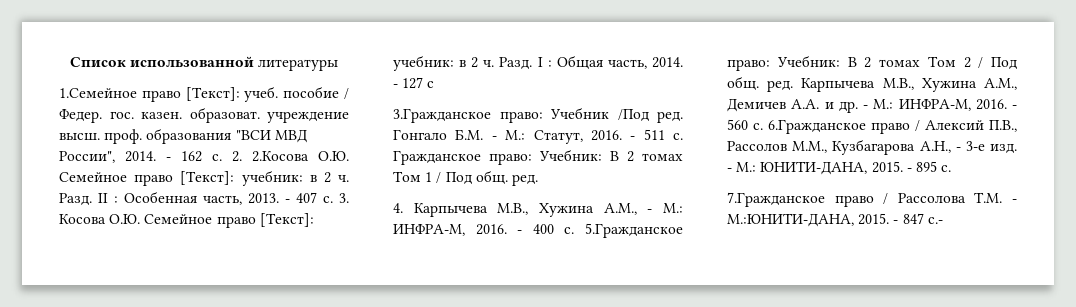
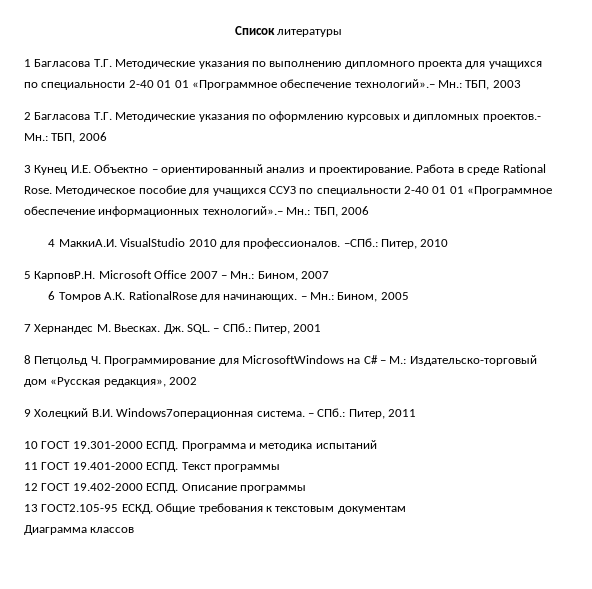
- Список использованной литературы
+ Список литературы
- 1.Семейное право [Текст]: учеб. пособие / Федер. гос. казен. образоват. учреждение высш. проф. образования "ВСИ МВД России", 2014. - 162 с. 2. 2.Косова О.Ю. Семейное право [Текст]: учебник: в 2 ч. Разд. II : Особенная часть, 2013. - 407 с. 3. Косова О.Ю. Семейное право [Текст]: учебник: в 2 ч. Разд. I : Общая часть, 2014. - 127 с
- 3.Гражданское право: Учебник /Под ред. Гонгало Б.М. - М.: Статут, 2016. - 511 с. Гражданское право: Учебник: В 2 томах Том 1 / Под общ. ред.
- 4. Карпычева М.В., Хужина А.М., - М.: ИНФРА-М, 2016. - 400 с. 5.Гражданское право: Учебник: В 2 томах Том 2 / Под общ. ред. Карпычева М.В., Хужина А.М., Демичев А.А. и др. - М.: ИНФРА-М, 2016. - 560 с. 6.Гражданское право / Алексий П.В., Рассолов М.М., Кузбагарова А.Н., - 3-е изд. - М.: ЮНИТИ-ДАНА, 2015. - 895 с.
- 7.Гражданское право / Рассолова Т.М. - М.:ЮНИТИ-ДАНА, 2015. - 847 с.-
+ 1 Багласова Т.Г. Методические указания по выполнению дипломного проекта для учащихся по специальности 2-40 01 01 «Программное обеспечение технологий».– Мн.: ТБП, 2003
+ 2 Багласова Т.Г. Методические указания по оформлению курсовых и дипломных проектов.- Мн.: ТБП, 2006
+ 3 Кунец И.Е. Объектно – ориентированный анализ и проектирование. Работа в среде Rational Rose. Методическое пособие для учащихся ССУЗ по специальности 2-40 01 01 «Программное обеспечение информационных технологий».– Мн.: ТБП, 2006
+ 4 МаккиА.И. VisualStudio 2010 для профессионалов. –СПб.: Питер, 2010
+ 5 КарповР.Н. Microsoft Office 2007 – Мн.: Бином, 2007
+ 6 Томров А.К. RationalRose для начинающих. – Мн.: Бином, 2005
+ 7 Хернандес М. Вьесках. Дж. SQL. – СПб.: Питер, 2001
+ 8 Петцольд Ч. Программирование для MicrosoftWindows на C# – М.: Издательско-торговый дом «Русская редакция», 2002
+ 9 Холецкий В.И. Windows7операционная система. – СПб.: Питер, 2011
+ 10 ГОСТ 19.301-2000 ЕСПД. Программа и методика испытаний
+ 11 ГОСТ 19.401-2000 ЕСПД. Текст программы
+ 12 ГОСТ 19.402-2000 ЕСПД. Описание программы
+ 13 ГОСТ2.105-95 ЕСКД. Общие требования к текстовым документам
+ Диаграмма классов

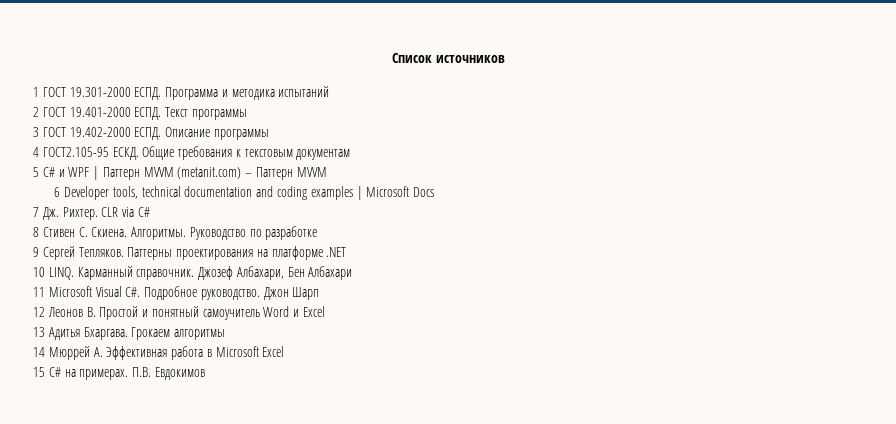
- Список литературы
- 1 Багласова Т.Г. Методические указания по выполнению дипломного проекта для учащихся по специальности 2-40 01 01 «Программное обеспечение технологий».– Мн.: ТБП, 2003
- 2 Багласова Т.Г. Методические указания по оформлению курсовых и дипломных проектов.- Мн.: ТБП, 2006
- 3 Кунец И.Е. Объектно – ориентированный анализ и проектирование. Работа в среде Rational Rose. Методическое пособие для учащихся ССУЗ по специальности 2-40 01 01 «Программное обеспечение информационных технологий».– Мн.: ТБП, 2006
- 4 МаккиА.И. VisualStudio 2010 для профессионалов. –СПб.: Питер, 2010
- 5 КарповР.Н. Microsoft Office 2007 – Мн.: Бином, 2007
- 6 Томров А.К. RationalRose для начинающих. – Мн.: Бином, 2005
- 7 Хернандес М. Вьесках. Дж. SQL. – СПб.: Питер, 2001
- 8 Петцольд Ч. Программирование для MicrosoftWindows на C# – М.: Издательско-торговый дом «Русская редакция», 2002
- 9 Холецкий В.И. Windows7операционная система. – СПб.: Питер, 2011
- 10 ГОСТ 19.301-2000 ЕСПД.
+ Список источников
+ 1 ГОСТ 19.301-2000 ЕСПД.
- 11 ГОСТ 19.401-2000 ЕСПД.
+ 2 ГОСТ 19.401-2000 ЕСПД.
- 12 ГОСТ 19.402-2000 ЕСПД.
+ 3 ГОСТ 19.402-2000 ЕСПД.
- 13 ГОСТ2.105-95 ЕСКД.
+ 4 ГОСТ2.105-95 ЕСКД.
- Диаграмма классов
+ 5 C# и WPF | Паттерн MVVM (metanit.com) – Паттерн MVVM
+ 6 Developer tools, technical documentation and coding examples | Microsoft Docs
+ 7 Дж. Рихтер. CLR via C#
+ 8 Стивен С. Скиена. Алгоритмы. Руководство по разработке
+ 9 Сергей Тепляков. Паттерны проектирования на платформе .NET
+ 10 LINQ. Карманный справочник. Джозеф Албахари, Бен Албахари
+ 11 Microsoft Visual C#. Подробное руководство. Джон Шарп
+ 12 Леонов В. Простой и понятный самоучитель Word и Excel
+ 13 Адитья Бхаргава. Грокаем алгоритмы
+ 14 Мюррей А. Эффективная работа в Microsoft Excel
+ 15 C# на примерах. П.В. Евдокимов

